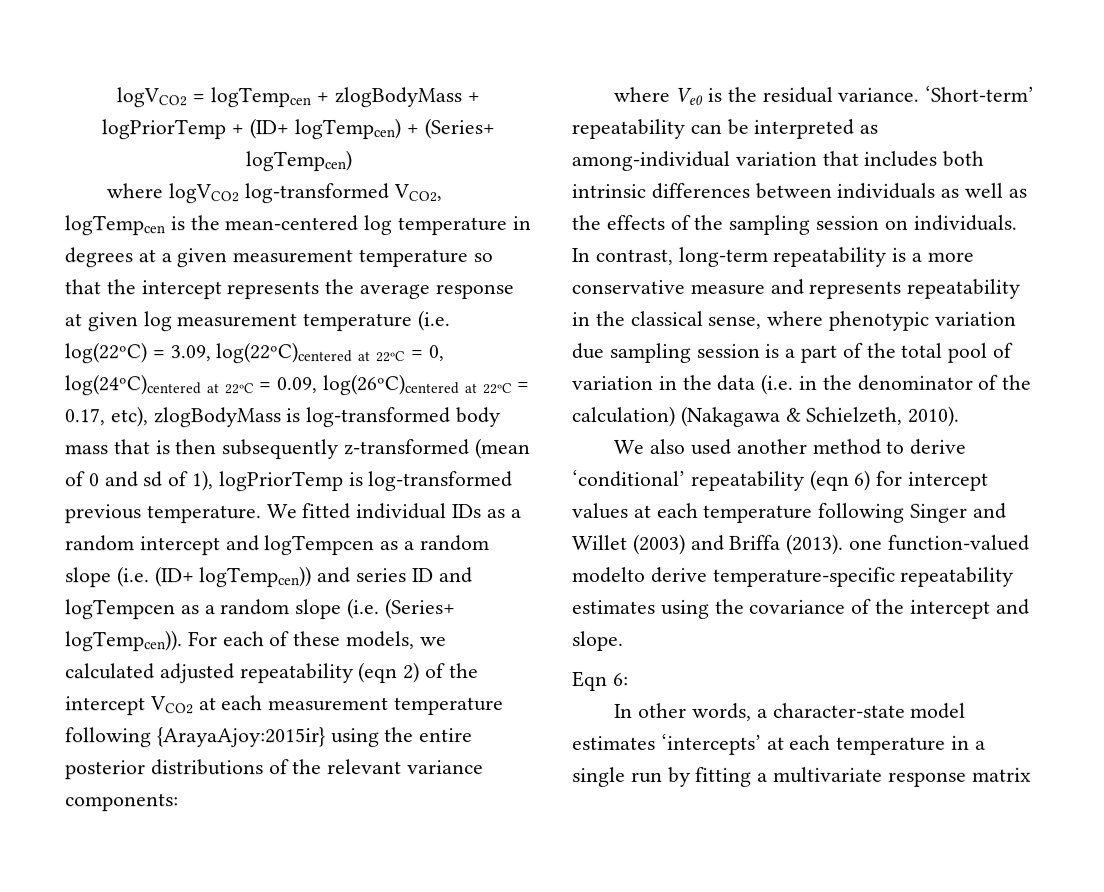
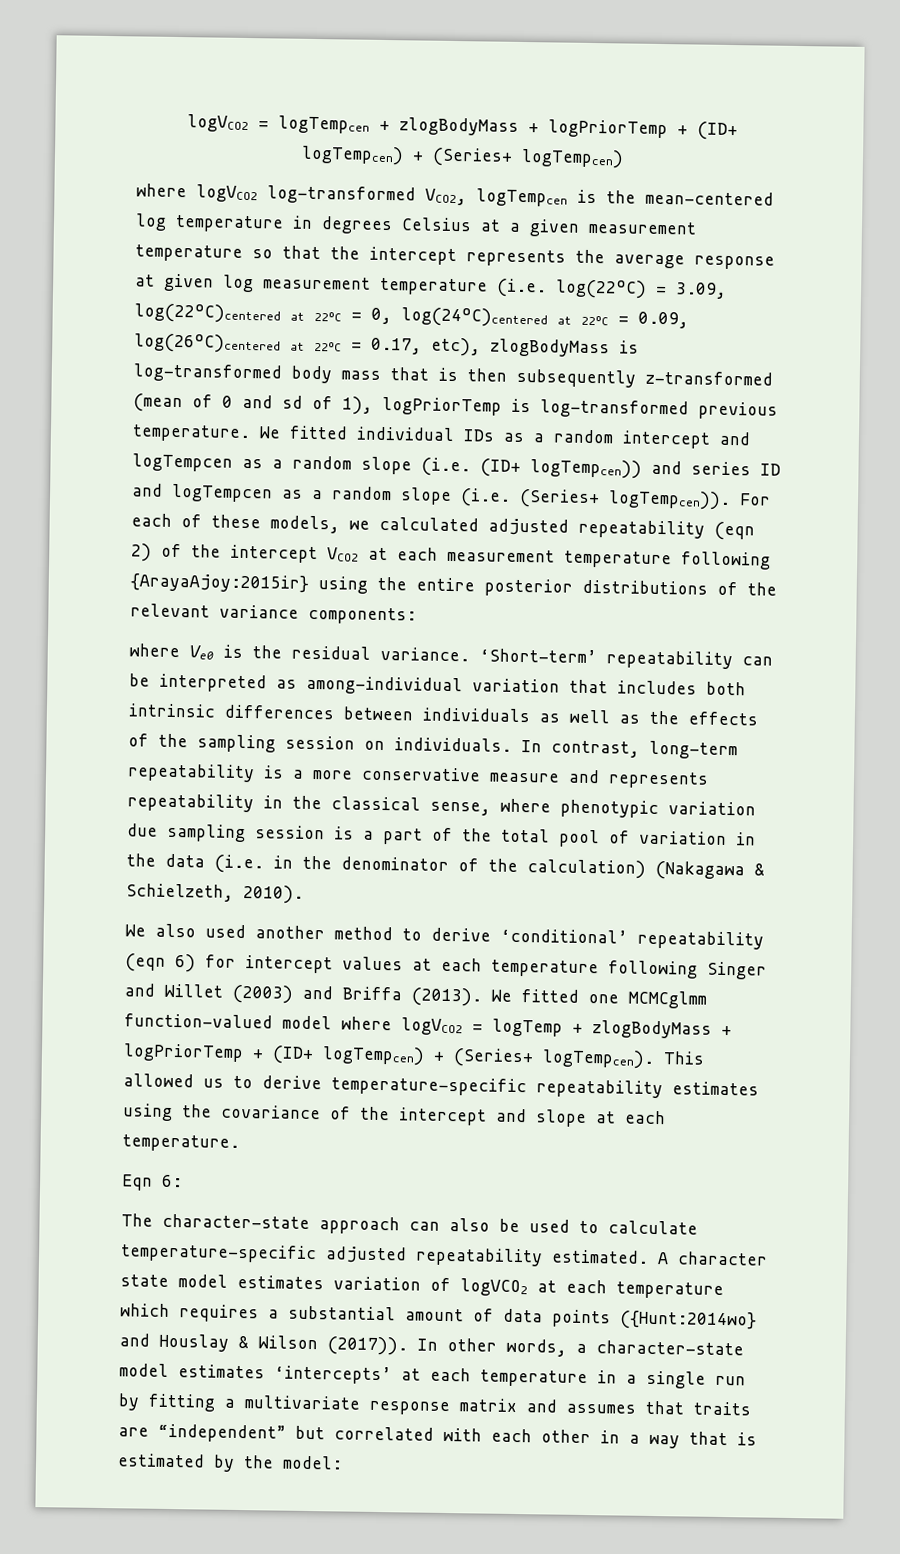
- where logVCO2 log-transformed VCO2, logTempcen is the mean-centered log temperature in degrees at a given measurement temperature so that the intercept represents the average response at given log measurement temperature (i.e. log(22ºC) = 3.09, log(22ºC)centered at 22ºC = 0, log(24ºC)centered at 22ºC = 0.09, log(26ºC)centered at 22ºC = 0.17, etc), zlogBodyMass is log-transformed body mass that is then subsequently z-transformed (mean of 0 and sd of 1), logPriorTemp is log-transformed previous temperature.
+ where logVCO2 log-transformed VCO2, logTempcen is the mean-centered log temperature in degrees Celsius at a given measurement temperature so that the intercept represents the average response at given log measurement temperature (i.e. log(22ºC) = 3.09, log(22ºC)centered at 22ºC = 0, log(24ºC)centered at 22ºC = 0.09, log(26ºC)centered at 22ºC = 0.17, etc), zlogBodyMass is log-transformed body mass that is then subsequently z-transformed (mean of 0 and sd of 1), logPriorTemp is log-transformed previous temperature.
- We also used another method to derive ‘conditional’ repeatability (eqn 6) for intercept values at each temperature following Singer and Willet (2003) and Briffa (2013). one function-valued modelto derive temperature-specific repeatability estimates using the covariance of the intercept and slope.
+ We also used another method to derive ‘conditional’ repeatability (eqn 6) for intercept values at each temperature following Singer and Willet (2003) and Briffa (2013). We fitted one MCMCglmm function-valued model where logVCO2 = logTemp + zlogBodyMass + logPriorTemp + (ID+ logTempcen) + (Series+ logTempcen). This allowed us to derive temperature-specific repeatability estimates using the covariance of the intercept and slope at each temperature.
  Eqn 6:
- In other words, a character-state model estimates ‘intercepts’ at each temperature in a single run by fitting a multivariate response matrix
+ The character-state approach can also be used to calculate temperature-specific adjusted repeatability estimated. A character state model estimates variation of logVCO2 at each temperature which requires a substantial amount of data points ({Hunt:2014wo} and Houslay & Wilson (2017)). In other words, a character-state model estimates ‘intercepts’ at each temperature in a single run by fitting a multivariate response matrix and assumes that traits are “independent” but correlated with each other in a way that is estimated by the model:

